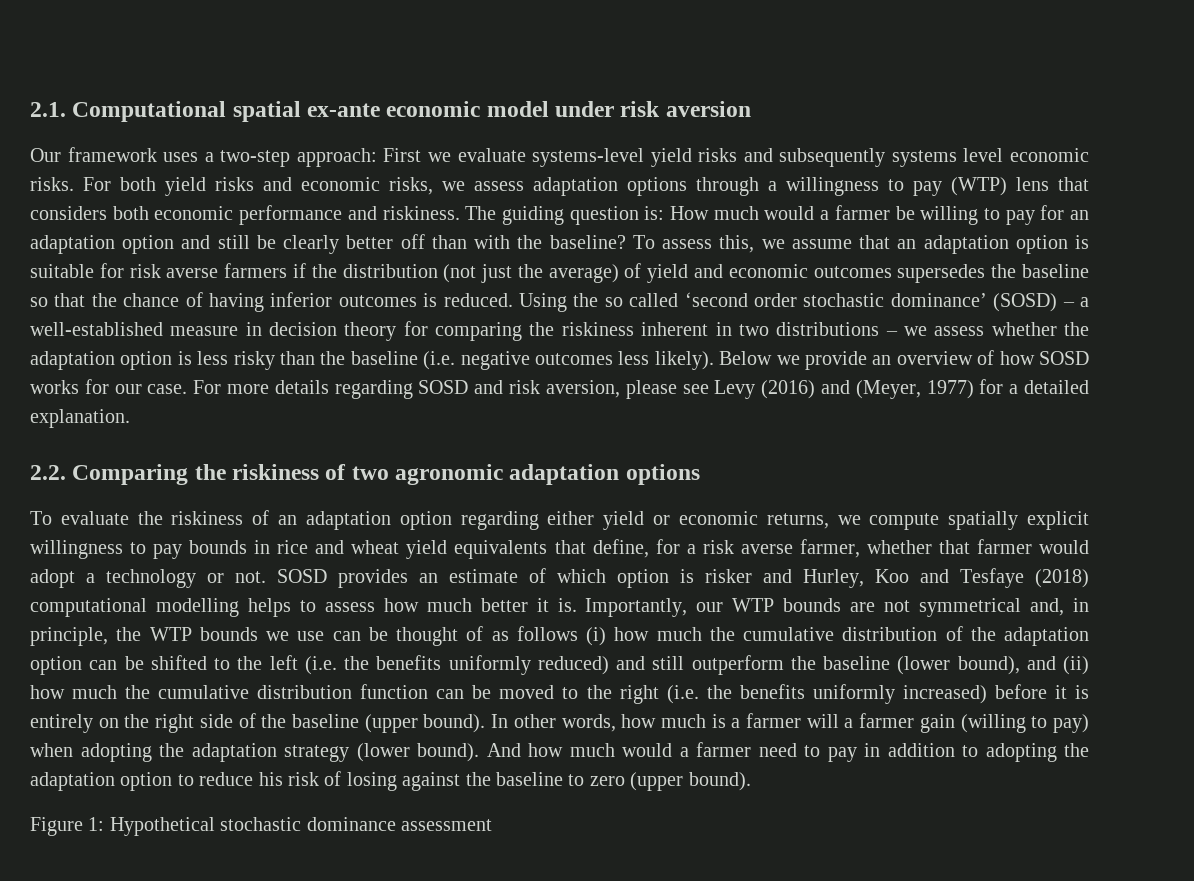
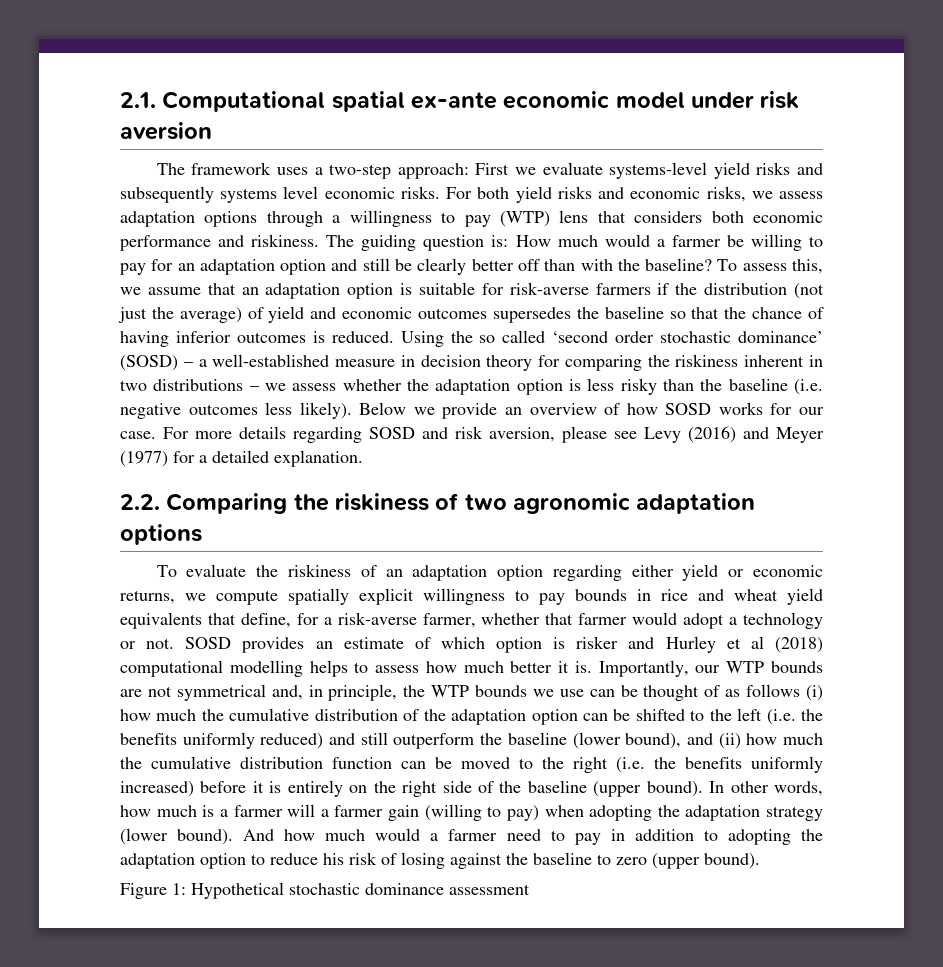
- Our framework uses a two-step approach: First we evaluate systems-level yield risks and subsequently systems level economic risks.
+ The framework uses a two-step approach: First we evaluate systems-level yield risks and subsequently systems level economic risks.
- To assess this, we assume that an adaptation option is suitable for risk averse farmers if the distribution (not just the average) of yield and economic outcomes supersedes the baseline so that the chance of having inferior outcomes is reduced.
+ To assess this, we assume that an adaptation option is suitable for risk-averse farmers if the distribution (not just the average) of yield and economic outcomes supersedes the baseline so that the chance of having inferior outcomes is reduced.
- For more details regarding SOSD and risk aversion, please see Levy (2016) and (Meyer, 1977) for a detailed explanation.
+ For more details regarding SOSD and risk aversion, please see Levy (2016) and Meyer (1977) for a detailed explanation.
- To evaluate the riskiness of an adaptation option regarding either yield or economic returns, we compute spatially explicit willingness to pay bounds in rice and wheat yield equivalents that define, for a risk averse farmer, whether that farmer would adopt a technology or not.
+ To evaluate the riskiness of an adaptation option regarding either yield or economic returns, we compute spatially explicit willingness to pay bounds in rice and wheat yield equivalents that define, for a risk-averse farmer, whether that farmer would adopt a technology or not.
- SOSD provides an estimate of which option is risker and Hurley, Koo and Tesfaye (2018) computational modelling helps to assess how much better it is.
+ SOSD provides an estimate of which option is risker and Hurley et al (2018) computational modelling helps to assess how much better it is.

